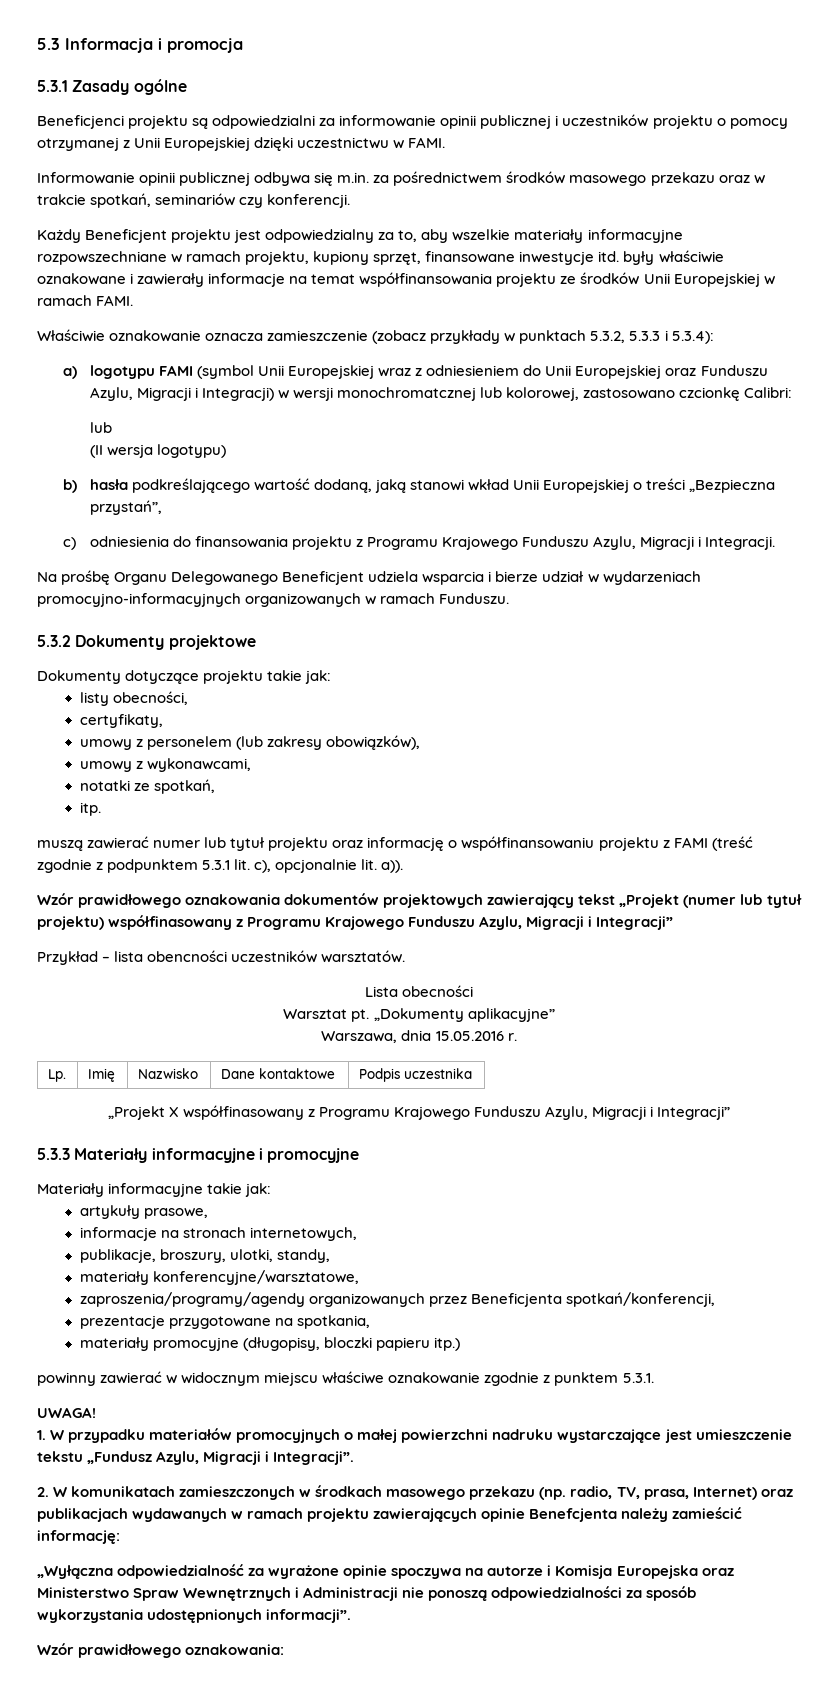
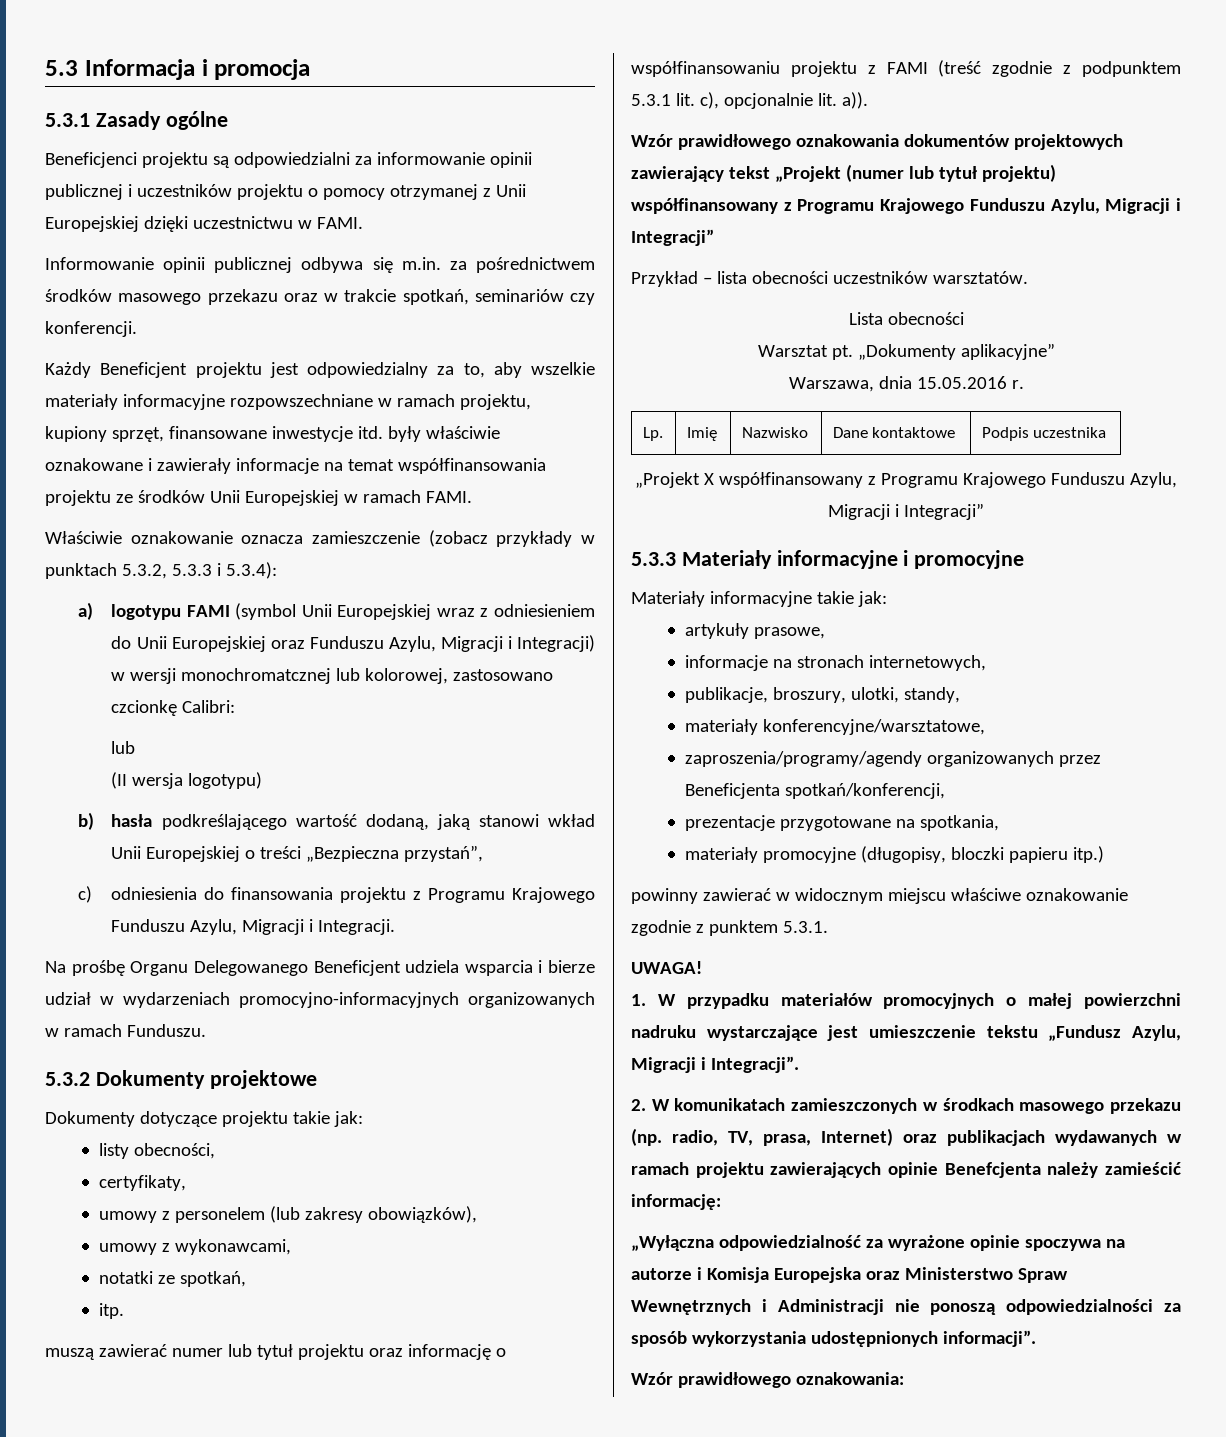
- Wzór prawidłowego oznakowania dokumentów projektowych zawierający tekst „Projekt (numer lub tytuł projektu) współfinasowany z Programu Krajowego Funduszu Azylu, Migracji i Integracji”
+ Wzór prawidłowego oznakowania dokumentów projektowych zawierający tekst „Projekt (numer lub tytuł projektu) współfinansowany z Programu Krajowego Funduszu Azylu, Migracji i Integracji”
- Przykład – lista obencności uczestników warsztatów.
+ Przykład – lista obecności uczestników warsztatów.
- „Projekt X współfinasowany z Programu Krajowego Funduszu Azylu, Migracji i Integracji”
+ „Projekt X współfinansowany z Programu Krajowego Funduszu Azylu, Migracji i Integracji”

